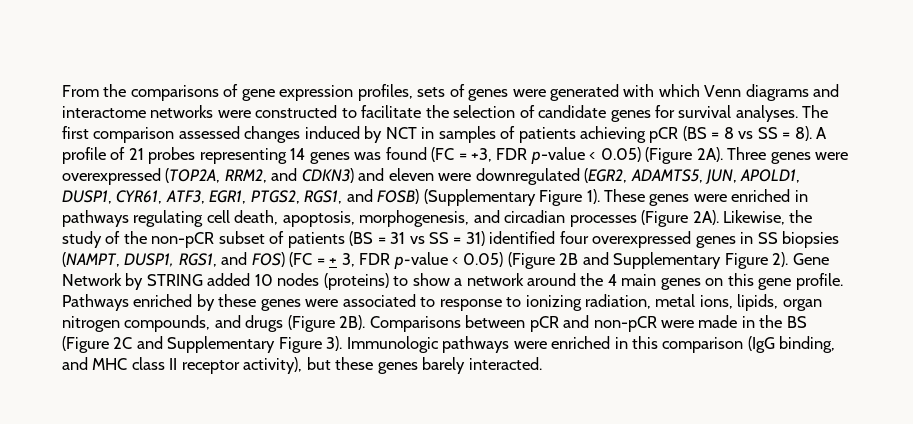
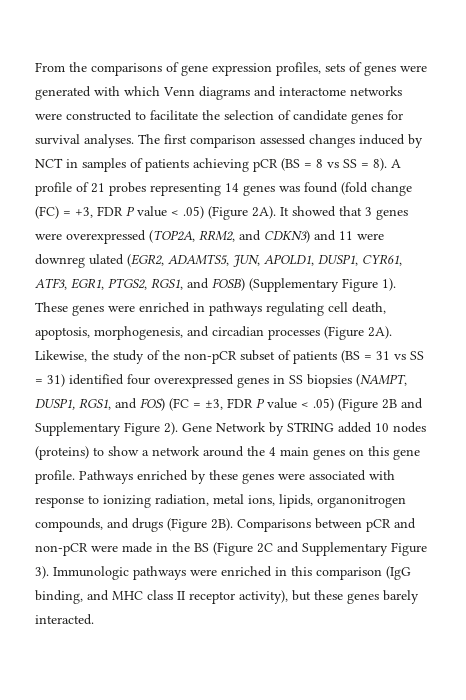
- A profile of 21 probes representing 14 genes was found (FC = +3, FDR p-value < 0.05) (Figure 2A). Three genes were overexpressed (TOP2A, RRM2, and CDKN3) and eleven were downregulated (EGR2, ADAMTS5, JUN, APOLD1, DUSP1, CYR61, ATF3, EGR1, PTGS2, RGS1, and FOSB) (Supplementary Figure 1).
+ A profile of 21 probes representing 14 genes was found (fold change (FC) = +3, FDR P value < .05) (Figure 2A). It showed that 3 genes were overexpressed (TOP2A, RRM2, and CDKN3) and 11 were downreg ulated (EGR2, ADAMTS5, JUN, APOLD1, DUSP1, CYR61, ATF3, EGR1, PTGS2, RGS1, and FOSB) (Supplementary Figure 1).
- Likewise, the study of the non-pCR subset of patients (BS = 31 vs SS = 31) identified four overexpressed genes in SS biopsies (NAMPT, DUSP1, RGS1, and FOS) (FC = + 3, FDR p-value < 0.05) (Figure 2B and Supplementary Figure 2).
+ Likewise, the study of the non-pCR subset of patients (BS = 31 vs SS = 31) identified four overexpressed genes in SS biopsies (NAMPT, DUSP1, RGS1, and FOS) (FC = ±3, FDR P value < .05) (Figure 2B and Supplementary Figure 2).
- Pathways enriched by these genes were associated to response to ionizing radiation, metal ions, lipids, organ nitrogen compounds, and drugs (Figure 2B).
+ Pathways enriched by these genes were associated with response to ionizing radiation, metal ions, lipids, organonitrogen compounds, and drugs (Figure 2B).

